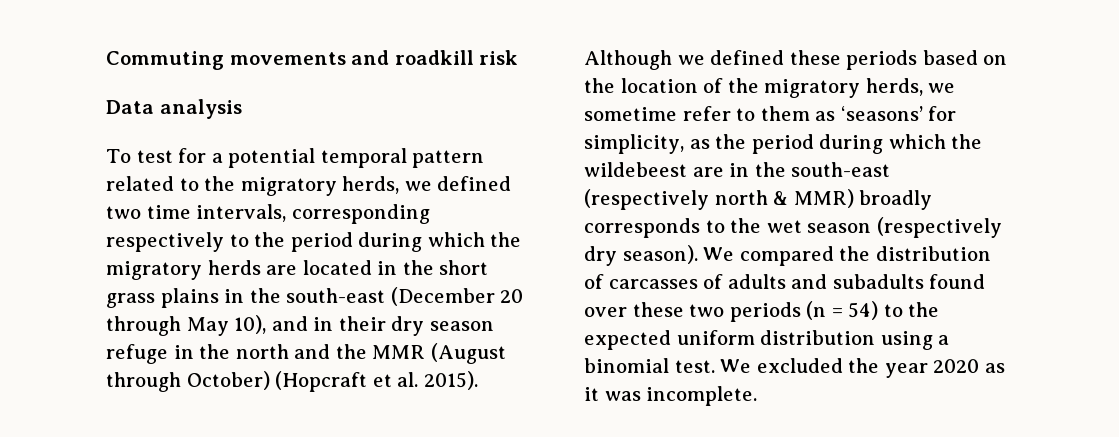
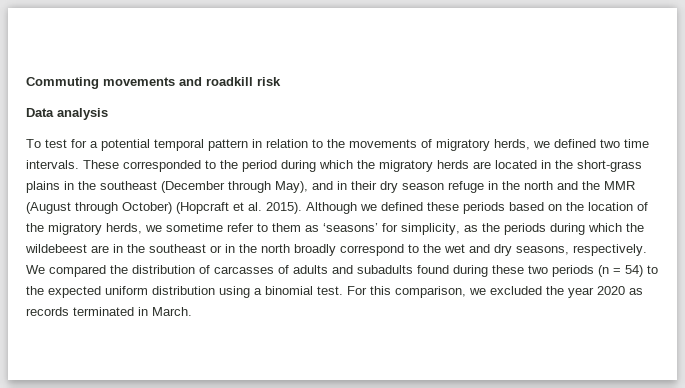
- To test for a potential temporal pattern related to the migratory herds, we defined two time intervals, corresponding respectively to the period during which the migratory herds are located in the short grass plains in the south-east (December 20 through May 10), and in their dry season refuge in the north and the MMR (August through October) (Hopcraft et al. 2015).
+ To test for a potential temporal pattern in relation to the movements of migratory herds, we defined two time intervals. These corresponded to the period during which the migratory herds are located in the short-grass plains in the southeast (December through May), and in their dry season refuge in the north and the MMR (August through October) (Hopcraft et al. 2015).
- Although we defined these periods based on the location of the migratory herds, we sometime refer to them as ‘seasons’ for simplicity, as the period during which the wildebeest are in the south-east (respectively north & MMR) broadly corresponds to the wet season (respectively dry season).
+ Although we defined these periods based on the location of the migratory herds, we sometime refer to them as ‘seasons’ for simplicity, as the periods during which the wildebeest are in the southeast or in the north broadly correspond to the wet and dry seasons, respectively.
- We compared the distribution of carcasses of adults and subadults found over these two periods (n = 54) to the expected uniform distribution using a binomial test.
+ We compared the distribution of carcasses of adults and subadults found during these two periods (n = 54) to the expected uniform distribution using a binomial test.
- We excluded the year 2020 as it was incomplete.
+ For this comparison, we excluded the year 2020 as records terminated in March.

